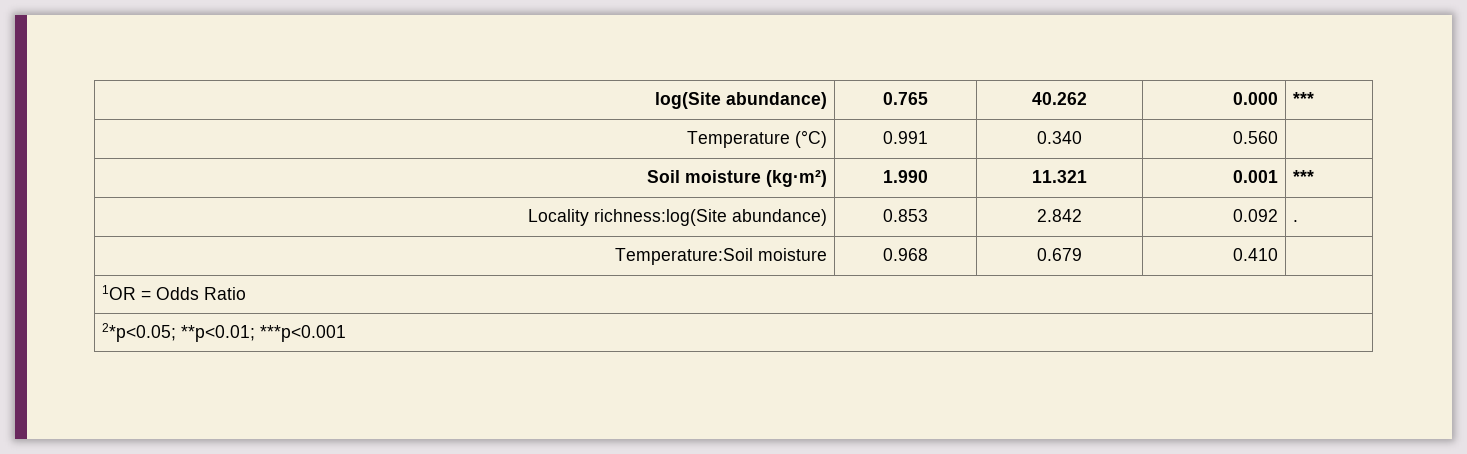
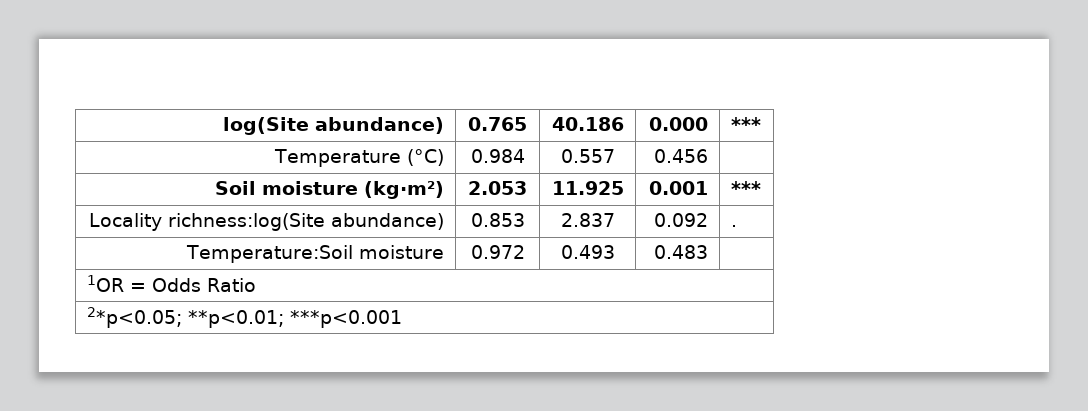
- log(Site abundance) | 0.765 | 40.262 | 0.000 | ***
+ log(Site abundance) | 0.765 | 40.186 | 0.000 | ***
- Temperature (°C) | 0.991 | 0.340 | 0.560 |
+ Temperature (°C) | 0.984 | 0.557 | 0.456 |
- Soil moisture (kg·m²) | 1.990 | 11.321 | 0.001 | ***
+ Soil moisture (kg·m²) | 2.053 | 11.925 | 0.001 | ***
- Locality richness:log(Site abundance) | 0.853 | 2.842 | 0.092 | .
+ Locality richness:log(Site abundance) | 0.853 | 2.837 | 0.092 | .
- Temperature:Soil moisture | 0.968 | 0.679 | 0.410 |
+ Temperature:Soil moisture | 0.972 | 0.493 | 0.483 |

